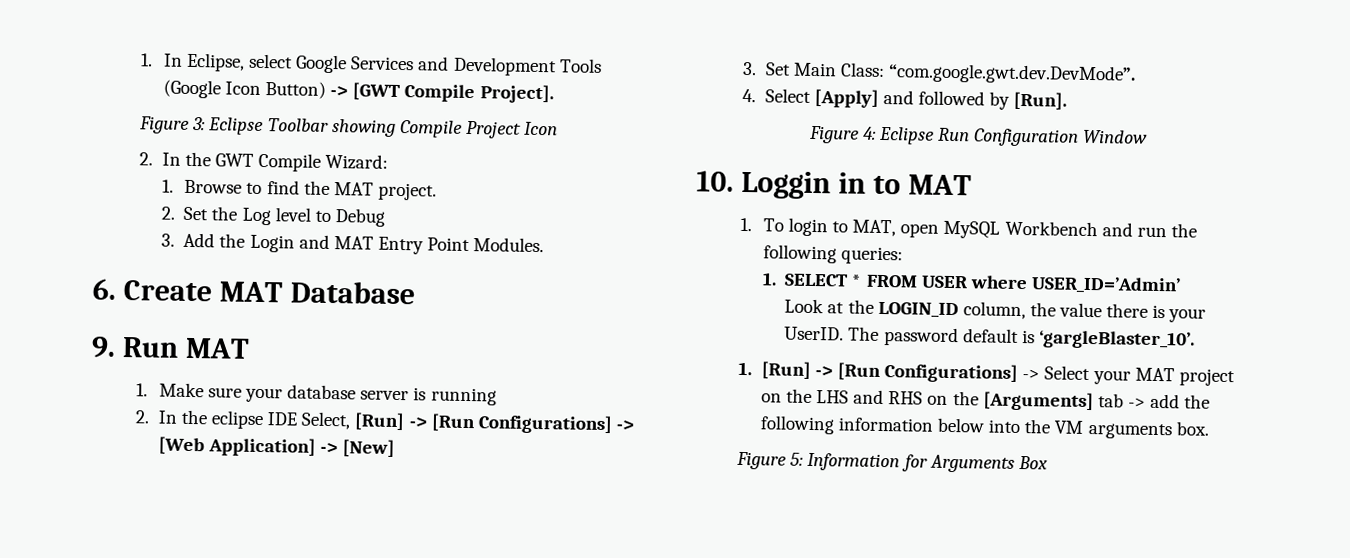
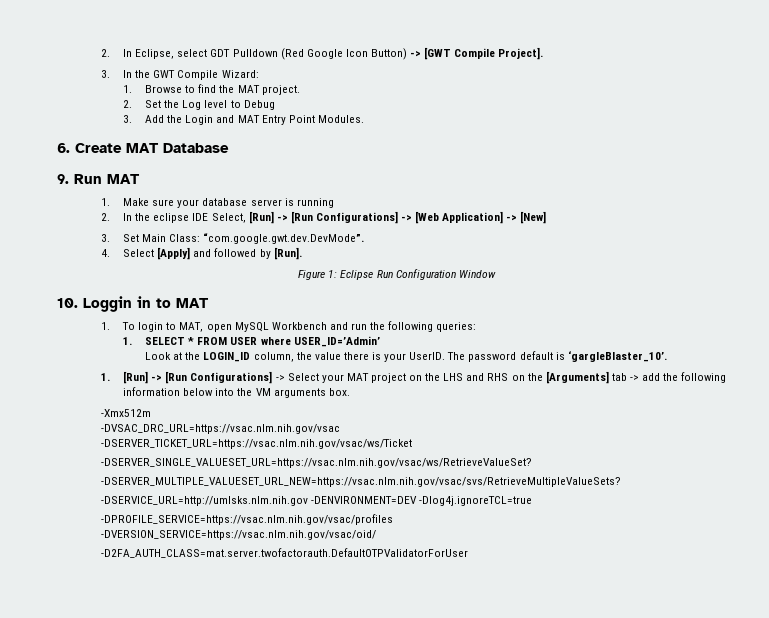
- 1. In Eclipse, select Google Services and Development Tools (Google Icon Button) -> [GWT Compile Project].
+ 2. In Eclipse, select GDT Pulldown (Red Google Icon Button) -> [GWT Compile Project].
- Figure 3: Eclipse Toolbar showing Compile Project Icon
- 2. In the GWT Compile Wizard:
+ 3. In the GWT Compile Wizard:
- Figure 4: Eclipse Run Configuration Window
+ Figure 1: Eclipse Run Configuration Window
- Figure 5: Information for Arguments Box
+ -Xmx512m
+ -DVSAC_DRC_URL=https://vsac.nlm.nih.gov/vsac
+ -DSERVER_TICKET_URL=https://vsac.nlm.nih.gov/vsac/ws/Ticket
+ -DSERVER_SINGLE_VALUESET_URL=https://vsac.nlm.nih.gov/vsac/ws/RetrieveValueSet?
+ -DSERVER_MULTIPLE_VALUESET_URL_NEW=https://vsac.nlm.nih.gov/vsac/svs/RetrieveMultipleValueSets?
+ -DSERVICE_URL=http://umlsks.nlm.nih.gov -DENVIRONMENT=DEV -Dlog4j.ignoreTCL=true
+ -DPROFILE_SERVICE=https://vsac.nlm.nih.gov/vsac/profiles
+ -DVERSION_SERVICE=https://vsac.nlm.nih.gov/vsac/oid/
+ -D2FA_AUTH_CLASS=mat.server.twofactorauth.DefaultOTPValidatorForUser

